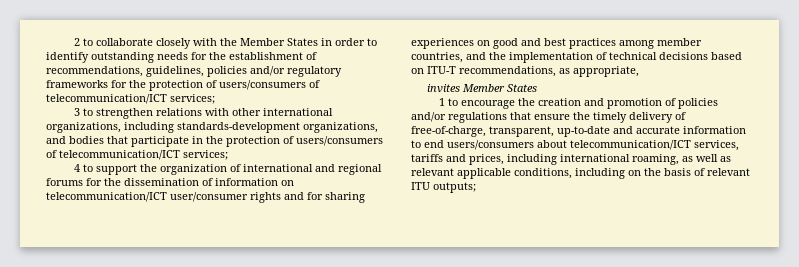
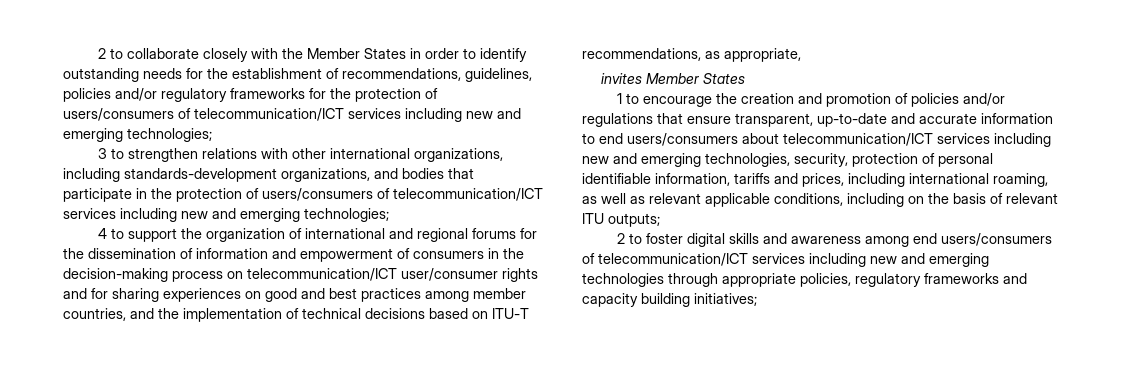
- 2 to collaborate closely with the Member States in order to identify outstanding needs for the establishment of recommendations, guidelines, policies and/or regulatory frameworks for the protection of users/consumers of telecommunication/ICT services;
+ 2 to collaborate closely with the Member States in order to identify outstanding needs for the establishment of recommendations, guidelines, policies and/or regulatory frameworks for the protection of users/consumers of telecommunication/ICT services including new and emerging technologies;
- 3 to strengthen relations with other international organizations, including standards-development organizations, and bodies that participate in the protection of users/consumers of telecommunication/ICT services;
+ 3 to strengthen relations with other international organizations, including standards-development organizations, and bodies that participate in the protection of users/consumers of telecommunication/ICT services including new and emerging technologies;
- 4 to support the organization of international and regional forums for the dissemination of information on telecommunication/ICT user/consumer rights and for sharing experiences on good and best practices among member countries, and the implementation of technical decisions based on ITU-T recommendations, as appropriate,
+ 4 to support the organization of international and regional forums for the dissemination of information and empowerment of consumers in the decision-making process on telecommunication/ICT user/consumer rights and for sharing experiences on good and best practices among member countries, and the implementation of technical decisions based on ITU-T recommendations, as appropriate,
- 1 to encourage the creation and promotion of policies and/or regulations that ensure the timely delivery of free-of-charge, transparent, up-to-date and accurate information to end users/consumers about telecommunication/ICT services, tariffs and prices, including international roaming, as well as relevant applicable conditions, including on the basis of relevant ITU outputs;
+ 1 to encourage the creation and promotion of policies and/or regulations that ensure transparent, up-to-date and accurate information to end users/consumers about telecommunication/ICT services including new and emerging technologies, security, protection of personal identifiable information, tariffs and prices, including international roaming, as well as relevant applicable conditions, including on the basis of relevant ITU outputs;
+ 2 to foster digital skills and awareness among end users/consumers of telecommunication/ICT services including new and emerging technologies through appropriate policies, regulatory frameworks and capacity building initiatives;

